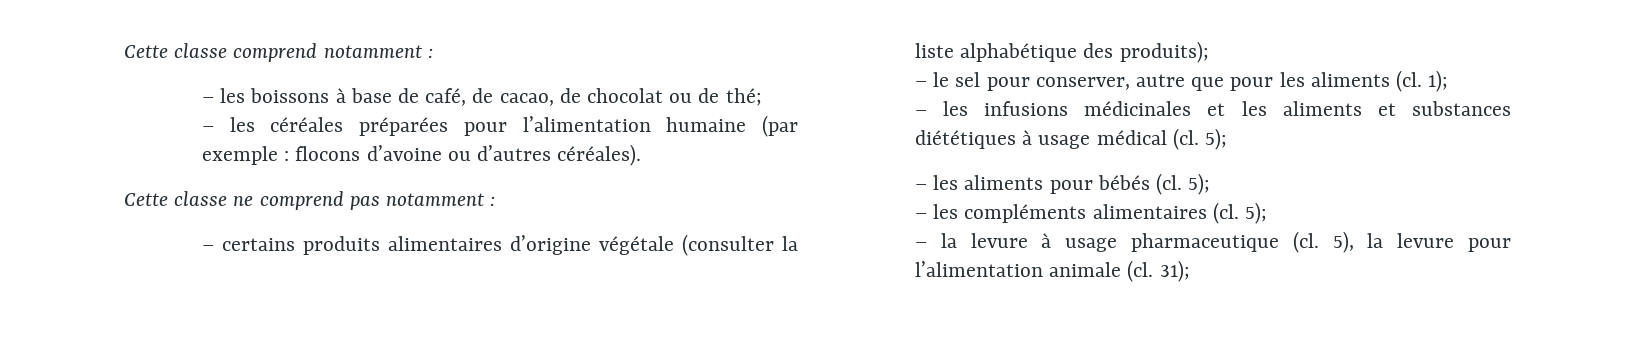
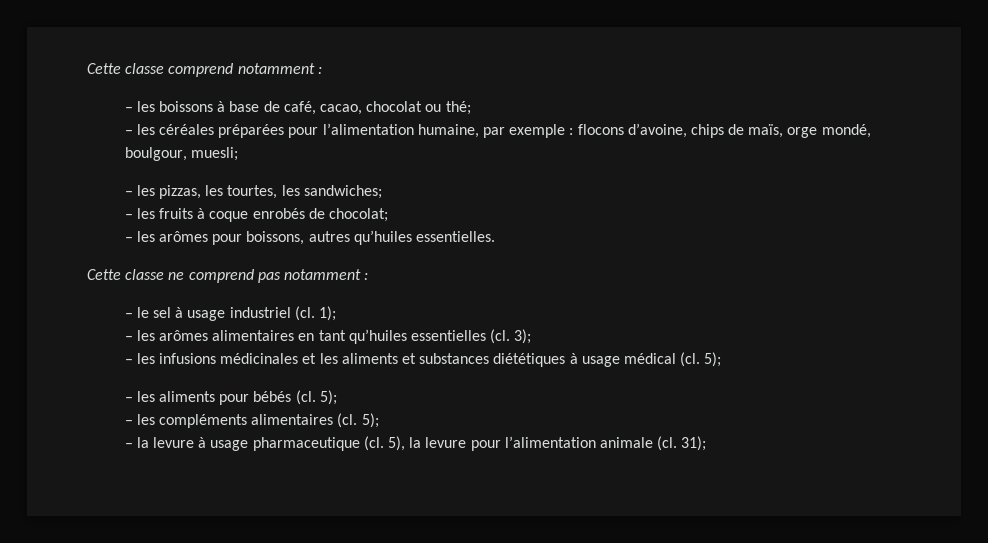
- – les boissons à base de café, de cacao, de chocolat ou de thé;
+ – les boissons à base de café, cacao, chocolat ou thé;
- – les céréales préparées pour l’alimentation humaine (par exemple : flocons d’avoine ou d’autres céréales).
+ – les céréales préparées pour l’alimentation humaine, par exemple : flocons d’avoine, chips de maïs, orge mondé, boulgour, muesli;
+ – les pizzas, les tourtes, les sandwiches;
+ – les fruits à coque enrobés de chocolat;
+ – les arômes pour boissons, autres qu’huiles essentielles.
- – certains produits alimentaires d’origine végétale (consulter la liste alphabétique des produits);
- – le sel pour conserver, autre que pour les aliments (cl. 1);
+ – le sel à usage industriel (cl. 1);
+ – les arômes alimentaires en tant qu’huiles essentielles (cl. 3);

